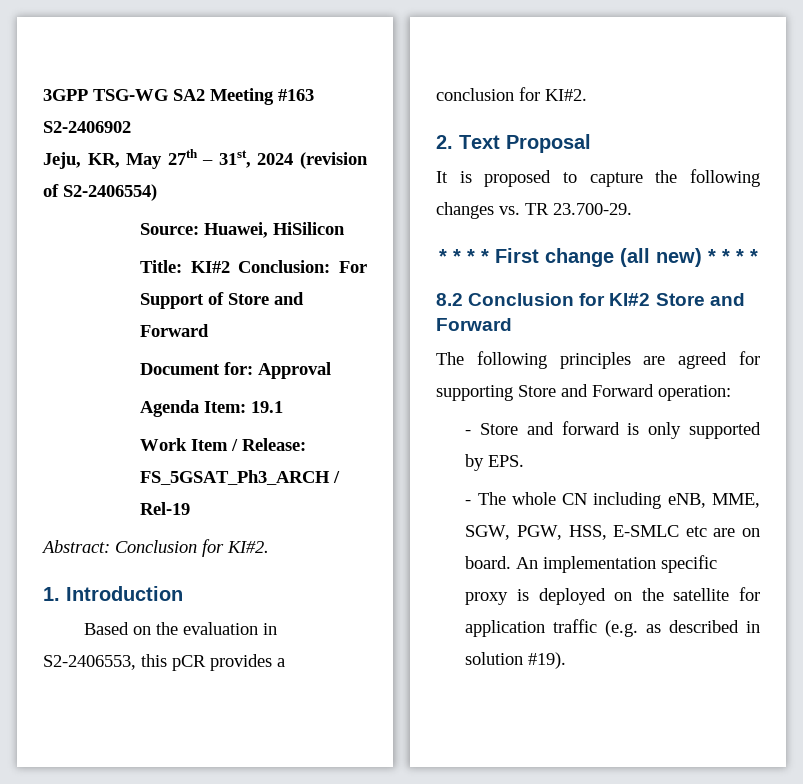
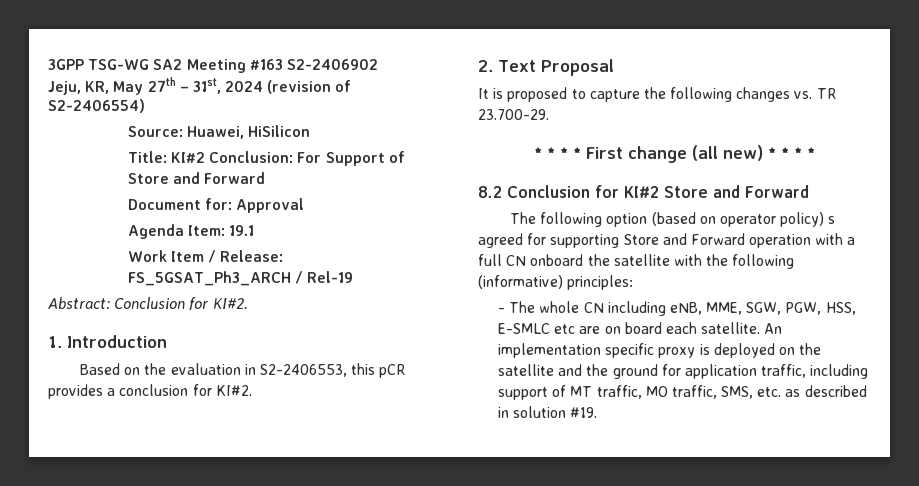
- The following principles are agreed for supporting Store and Forward operation:
- - Store and forward is only supported by EPS.
+ The following option (based on operator policy) s agreed for supporting Store and Forward operation with a full CN onboard the satellite with the following (informative) principles:
- - The whole CN including eNB, MME, SGW, PGW, HSS, E-SMLC etc are on board.
+ - The whole CN including eNB, MME, SGW, PGW, HSS, E-SMLC etc are on board each satellite.
- An implementation specific proxy is deployed on the satellite for application traffic (e.g. as described in solution #19).
+ An implementation specific proxy is deployed on the satellite and the ground for application traffic, including support of MT traffic, MO traffic, SMS, etc. as described in solution #19.

